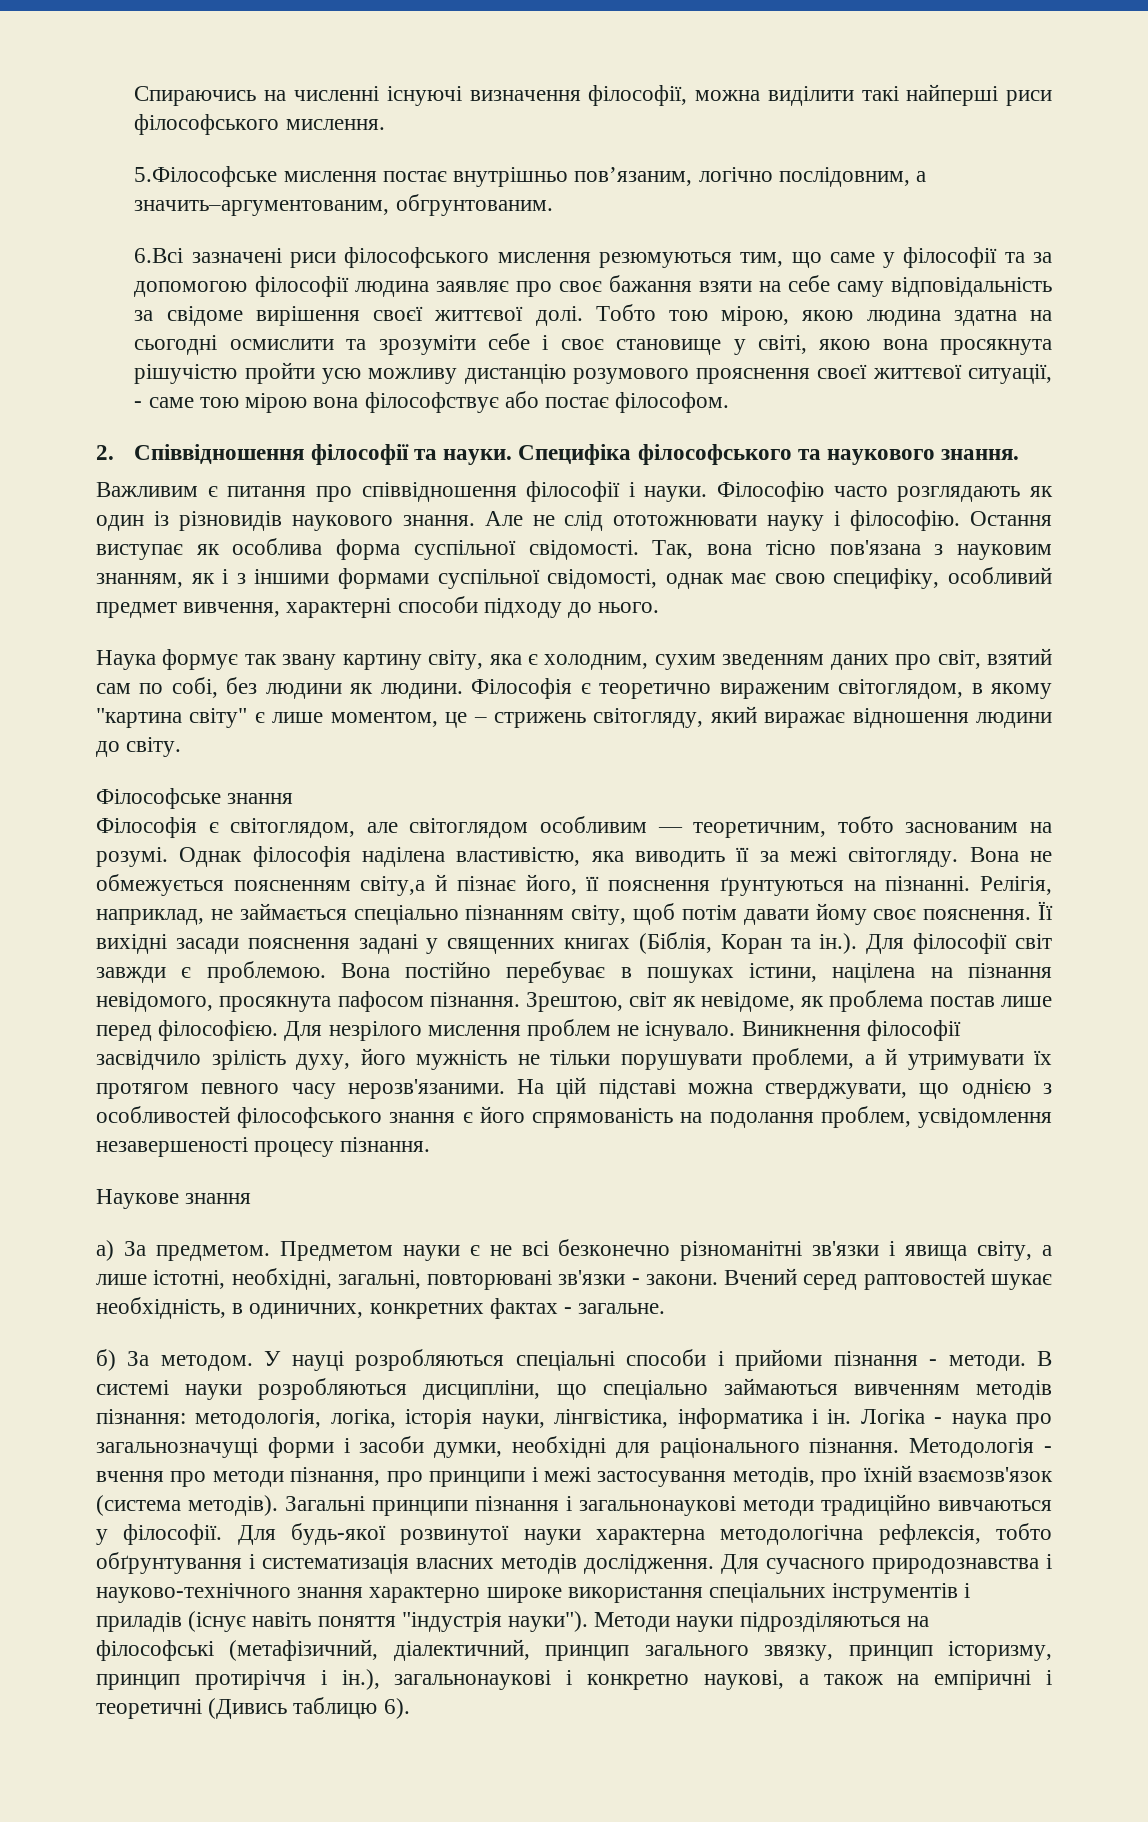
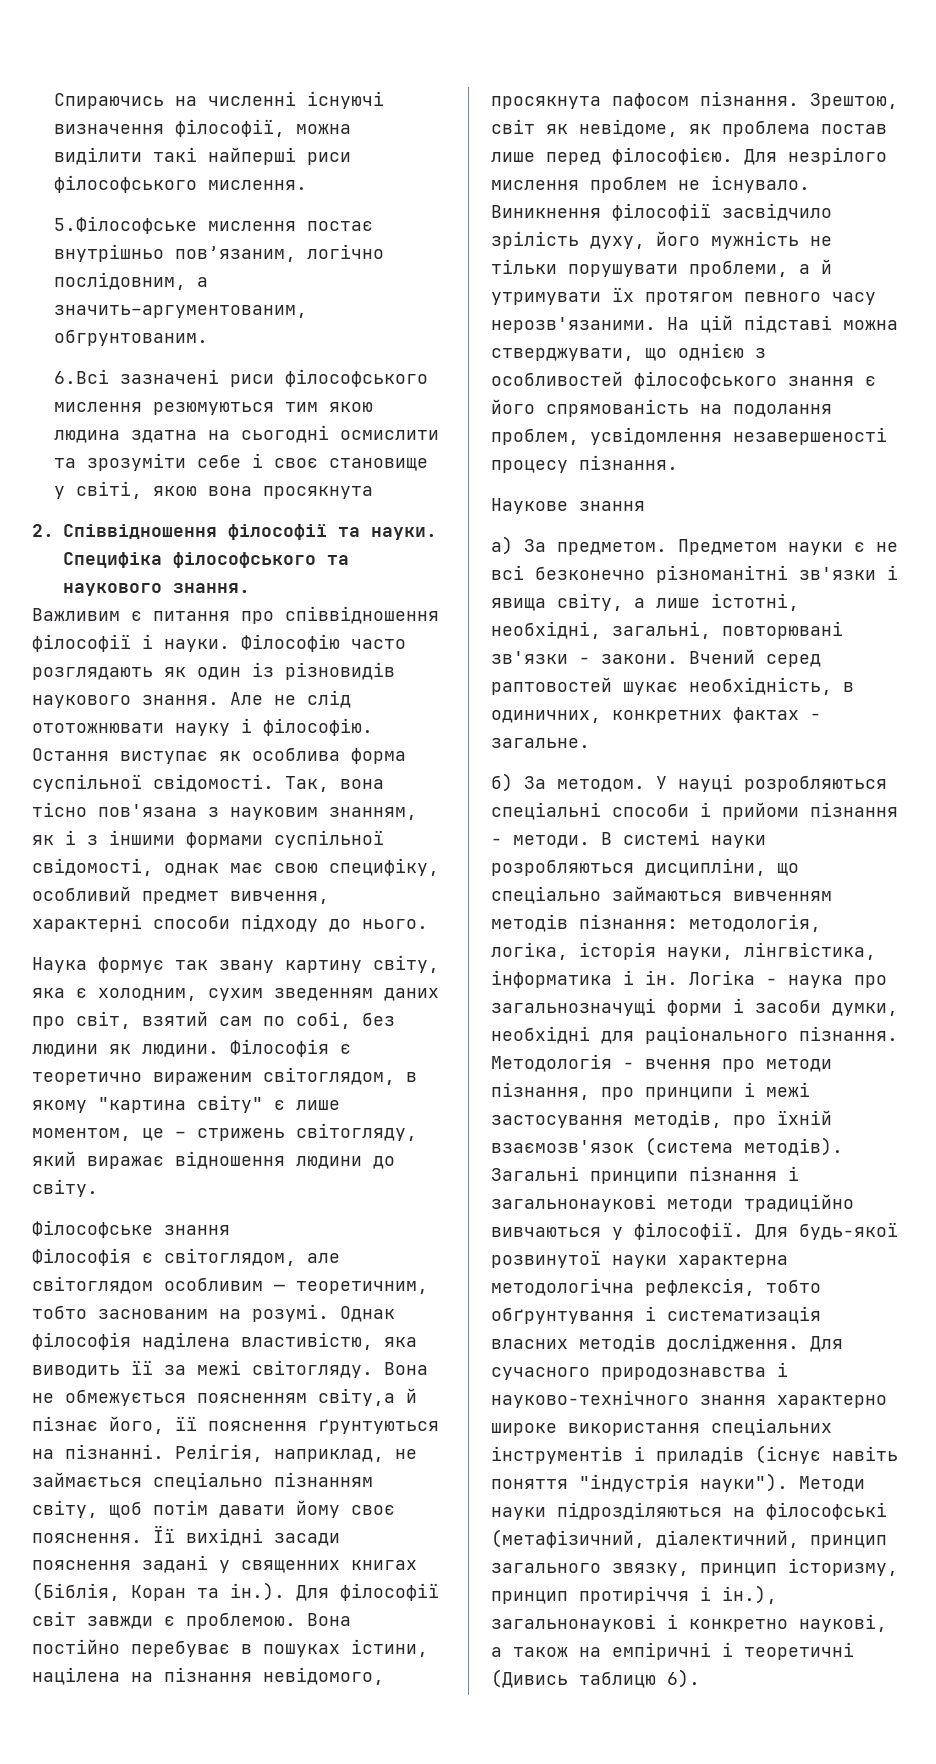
- 6.Всі зазначені риси філософського мислення резюмуються тим, що саме у філософії та за допомогою філософії людина заявляє про своє бажання взяти на себе саму відповідальність за свідоме вирішення своєї життєвої долі. Тобто тою мірою, якою людина здатна на сьогодні осмислити та зрозуміти себе і своє становище у світі, якою вона просякнута рішучістю пройти усю можливу дистанцію розумового прояснення своєї життєвої ситуації, - саме тою мірою вона філософствує або постає філософом.
+ 6.Всі зазначені риси філософського мислення резюмуються тим якою людина здатна на сьогодні осмислити та зрозуміти себе і своє становище у світі, якою вона просякнута

